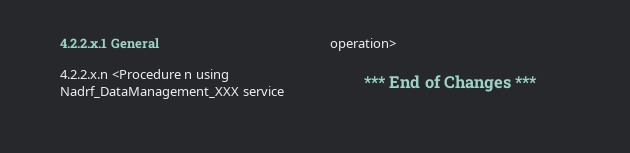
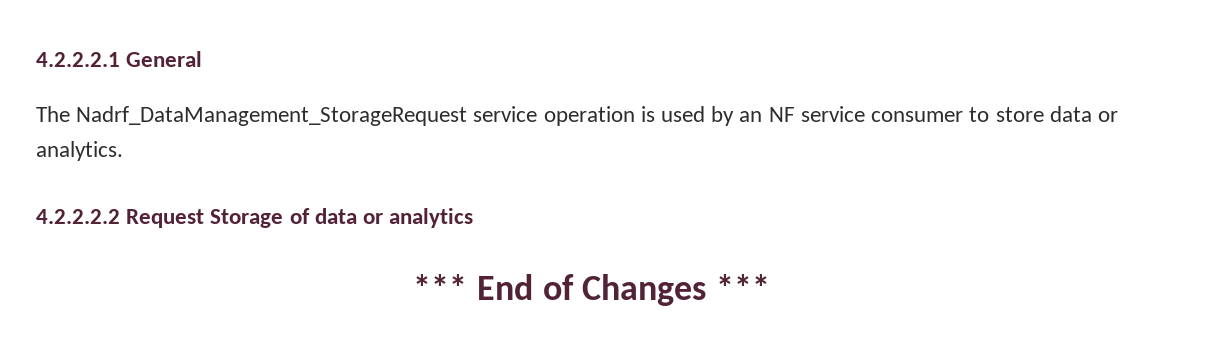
- 4.2.2.x.1 General
+ 4.2.2.2.1 General
- 4.2.2.x.n <Procedure n using Nadrf_DataManagement_XXX service operation>
+ The Nadrf_DataManagement_StorageRequest service operation is used by an NF service consumer to store data or analytics.
+ 4.2.2.2.2 Request Storage of data or analytics

